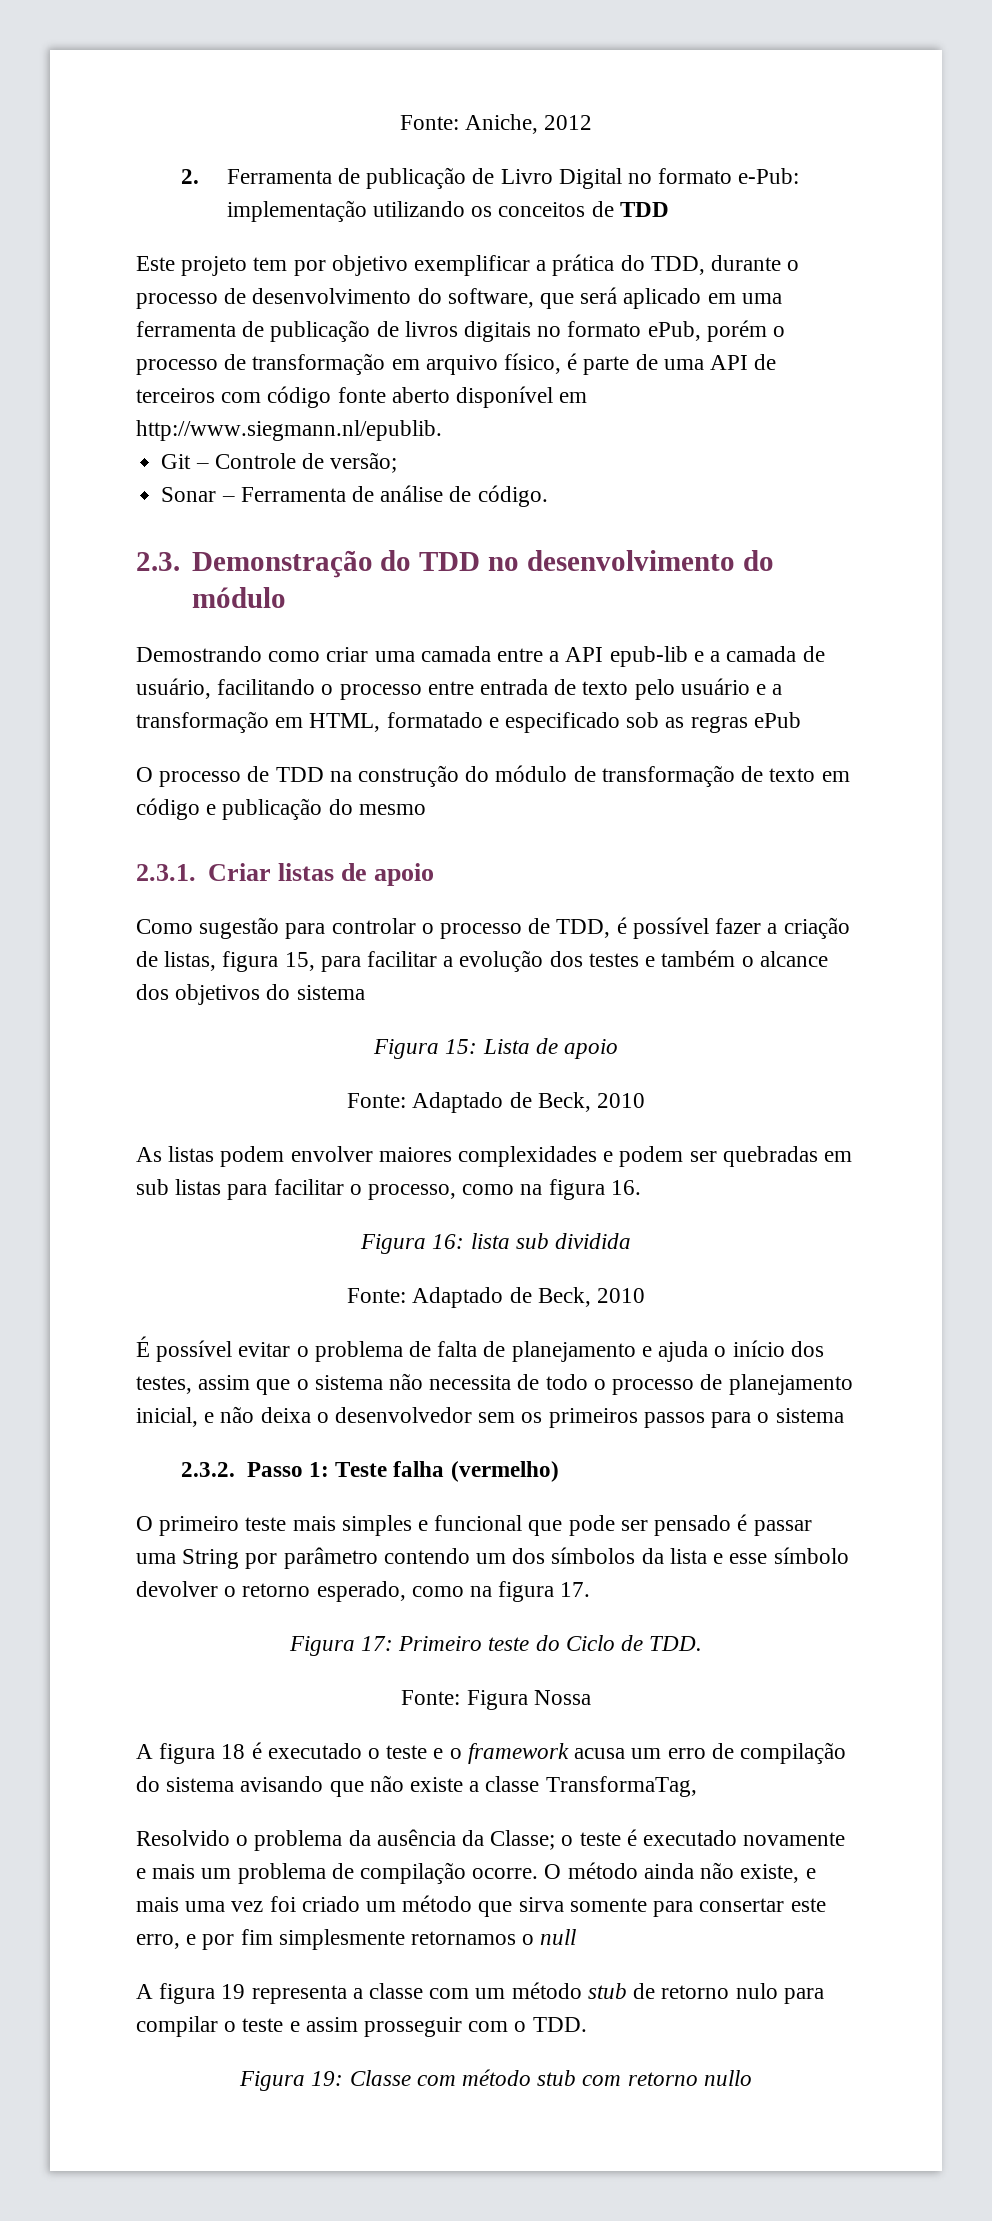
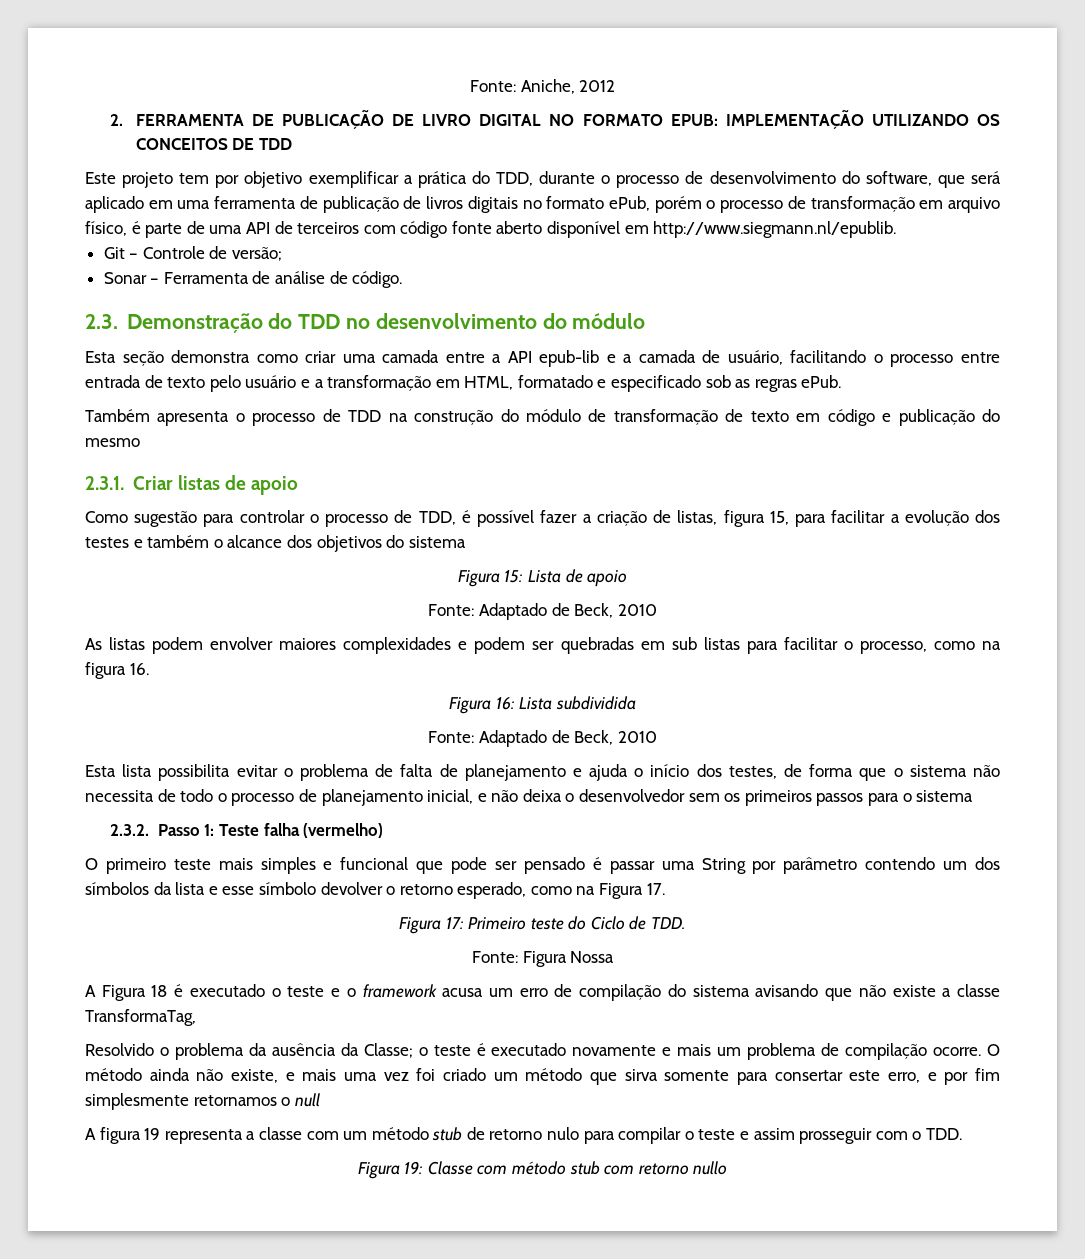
- 2. Ferramenta de publicação de Livro Digital no formato e-Pub: implementação utilizando os conceitos de TDD
+ 2. FERRAMENTA DE PUBLICAÇÃO DE LIVRO DIGITAL NO FORMATO EPUB: IMPLEMENTAÇÃO UTILIZANDO OS CONCEITOS DE TDD
- Demostrando como criar uma camada entre a API epub-lib e a camada de usuário, facilitando o processo entre entrada de texto pelo usuário e a transformação em HTML, formatado e especificado sob as regras ePub
- O processo de TDD na construção do módulo de transformação de texto em código e publicação do mesmo
+ Esta seção demonstra como criar uma camada entre a API epub-lib e a camada de usuário, facilitando o processo entre entrada de texto pelo usuário e a transformação em HTML, formatado e especificado sob as regras ePub.
+ Também apresenta o processo de TDD na construção do módulo de transformação de texto em código e publicação do mesmo
- Figura 16: lista sub dividida
+ Figura 16: Lista subdividida
  Fonte: Adaptado de Beck, 2010
- É possível evitar o problema de falta de planejamento e ajuda o início dos testes, assim que o sistema não necessita de todo o processo de planejamento inicial, e não deixa o desenvolvedor sem os primeiros passos para o sistema
+ Esta lista possibilita evitar o problema de falta de planejamento e ajuda o início dos testes, de forma que o sistema não necessita de todo o processo de planejamento inicial, e não deixa o desenvolvedor sem os primeiros passos para o sistema
- O primeiro teste mais simples e funcional que pode ser pensado é passar uma String por parâmetro contendo um dos símbolos da lista e esse símbolo devolver o retorno esperado, como na figura 17.
+ O primeiro teste mais simples e funcional que pode ser pensado é passar uma String por parâmetro contendo um dos símbolos da lista e esse símbolo devolver o retorno esperado, como na Figura 17.
- A figura 18 é executado o teste e o framework acusa um erro de compilação do sistema avisando que não existe a classe TransformaTag,
+ A Figura 18 é executado o teste e o framework acusa um erro de compilação do sistema avisando que não existe a classe TransformaTag,

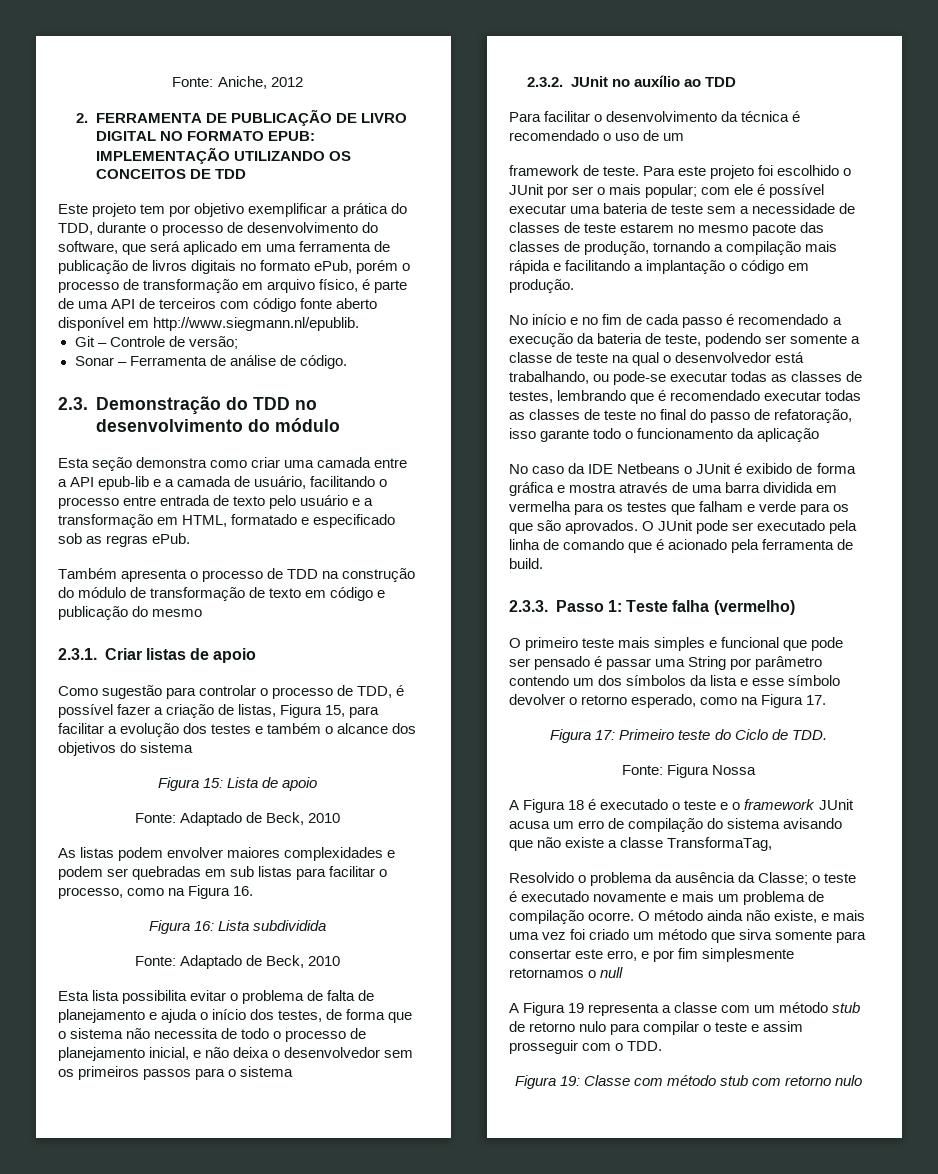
- Como sugestão para controlar o processo de TDD, é possível fazer a criação de listas, figura 15, para facilitar a evolução dos testes e também o alcance dos objetivos do sistema
+ Como sugestão para controlar o processo de TDD, é possível fazer a criação de listas, Figura 15, para facilitar a evolução dos testes e também o alcance dos objetivos do sistema
- As listas podem envolver maiores complexidades e podem ser quebradas em sub listas para facilitar o processo, como na figura 16.
+ As listas podem envolver maiores complexidades e podem ser quebradas em sub listas para facilitar o processo, como na Figura 16.
- 2.3.2. Passo 1: Teste falha (vermelho)
+ 2.3.2. JUnit no auxílio ao TDD
+ Para facilitar o desenvolvimento da técnica é recomendado o uso de um
+ framework de teste. Para este projeto foi escolhido o JUnit por ser o mais popular; com ele é possível executar uma bateria de teste sem a necessidade de classes de teste estarem no mesmo pacote das classes de produção, tornando a compilação mais rápida e facilitando a implantação o código em produção.
+ No início e no fim de cada passo é recomendado a execução da bateria de teste, podendo ser somente a classe de teste na qual o desenvolvedor está trabalhando, ou pode-se executar todas as classes de testes, lembrando que é recomendado executar todas as classes de teste no final do passo de refatoração, isso garante todo o funcionamento da aplicação
+ No caso da IDE Netbeans o JUnit é exibido de forma gráfica e mostra através de uma barra dividida em vermelha para os testes que falham e verde para os que são aprovados. O JUnit pode ser executado pela linha de comando que é acionado pela ferramenta de build.
+ 2.3.3. Passo 1: Teste falha (vermelho)
- A Figura 18 é executado o teste e o framework acusa um erro de compilação do sistema avisando que não existe a classe TransformaTag,
+ A Figura 18 é executado o teste e o framework JUnit acusa um erro de compilação do sistema avisando que não existe a classe TransformaTag,
- A figura 19 representa a classe com um método stub de retorno nulo para compilar o teste e assim prosseguir com o TDD.
+ A Figura 19 representa a classe com um método stub de retorno nulo para compilar o teste e assim prosseguir com o TDD.
- Figura 19: Classe com método stub com retorno nullo
+ Figura 19: Classe com método stub com retorno nulo

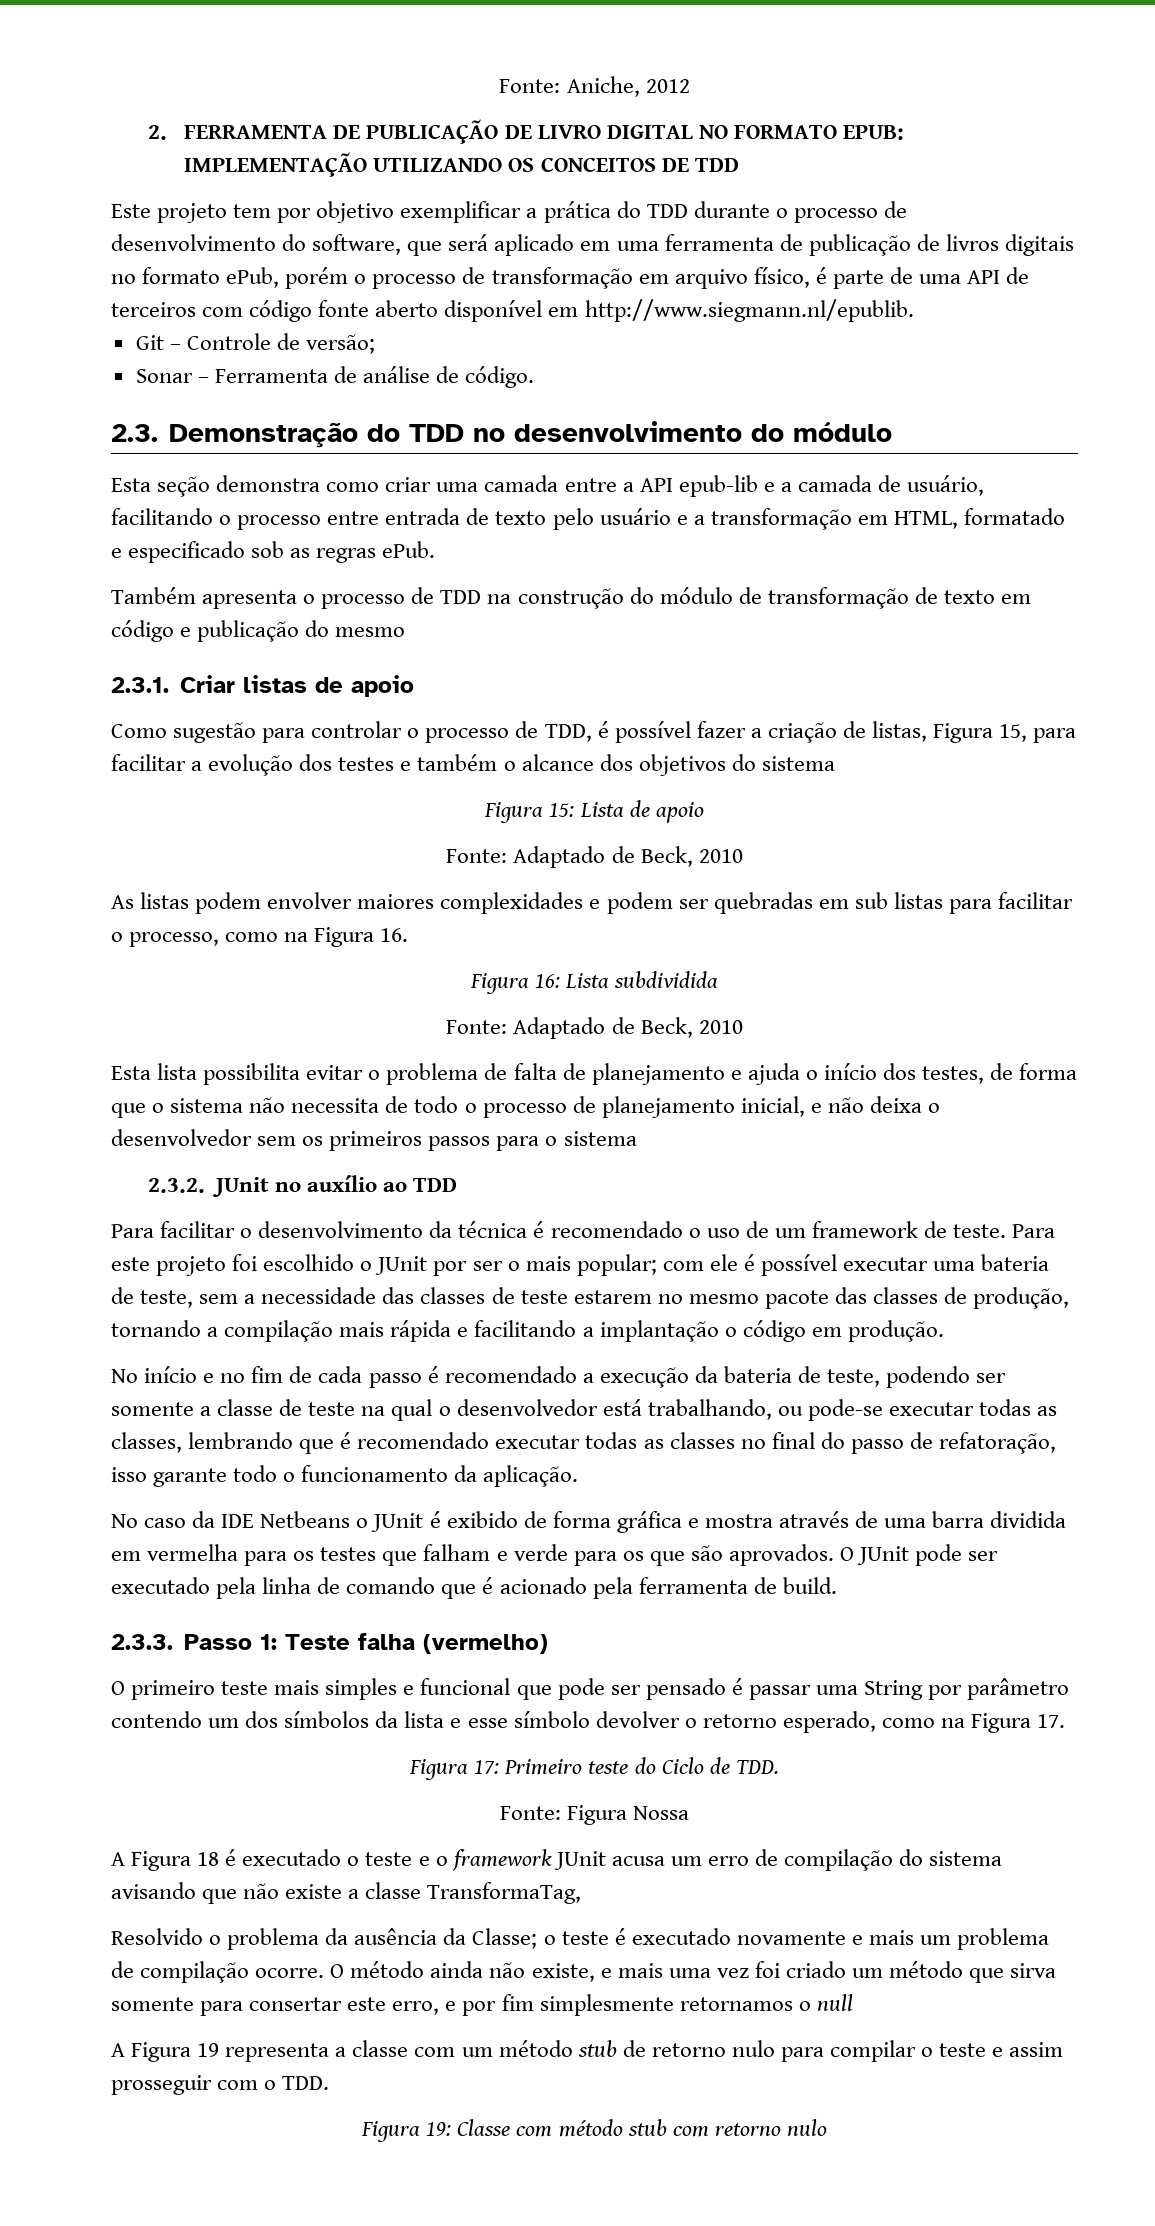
- Este projeto tem por objetivo exemplificar a prática do TDD, durante o processo de desenvolvimento do software, que será aplicado em uma ferramenta de publicação de livros digitais no formato ePub, porém o processo de transformação em arquivo físico, é parte de uma API de terceiros com código fonte aberto disponível em http://www.siegmann.nl/epublib.
+ Este projeto tem por objetivo exemplificar a prática do TDD durante o processo de desenvolvimento do software, que será aplicado em uma ferramenta de publicação de livros digitais no formato ePub, porém o processo de transformação em arquivo físico, é parte de uma API de terceiros com código fonte aberto disponível em http://www.siegmann.nl/epublib.
- Para facilitar o desenvolvimento da técnica é recomendado o uso de um
- framework de teste.
+ Para facilitar o desenvolvimento da técnica é recomendado o uso de um framework de teste.
- Para este projeto foi escolhido o JUnit por ser o mais popular; com ele é possível executar uma bateria de teste sem a necessidade de classes de teste estarem no mesmo pacote das classes de produção, tornando a compilação mais rápida e facilitando a implantação o código em produção.
+ Para este projeto foi escolhido o JUnit por ser o mais popular; com ele é possível executar uma bateria de teste, sem a necessidade das classes de teste estarem no mesmo pacote das classes de produção, tornando a compilação mais rápida e facilitando a implantação o código em produção.
- No início e no fim de cada passo é recomendado a execução da bateria de teste, podendo ser somente a classe de teste na qual o desenvolvedor está trabalhando, ou pode-se executar todas as classes de testes, lembrando que é recomendado executar todas as classes de teste no final do passo de refatoração, isso garante todo o funcionamento da aplicação
+ No início e no fim de cada passo é recomendado a execução da bateria de teste, podendo ser somente a classe de teste na qual o desenvolvedor está trabalhando, ou pode-se executar todas as classes, lembrando que é recomendado executar todas as classes no final do passo de refatoração, isso garante todo o funcionamento da aplicação.

